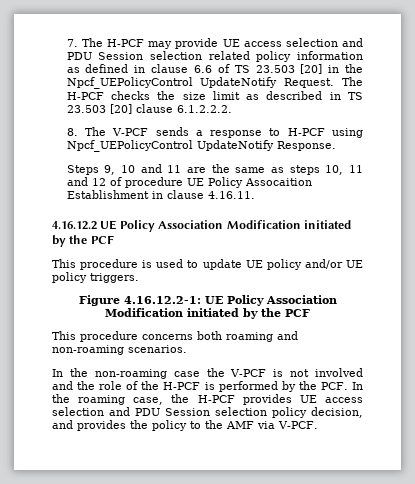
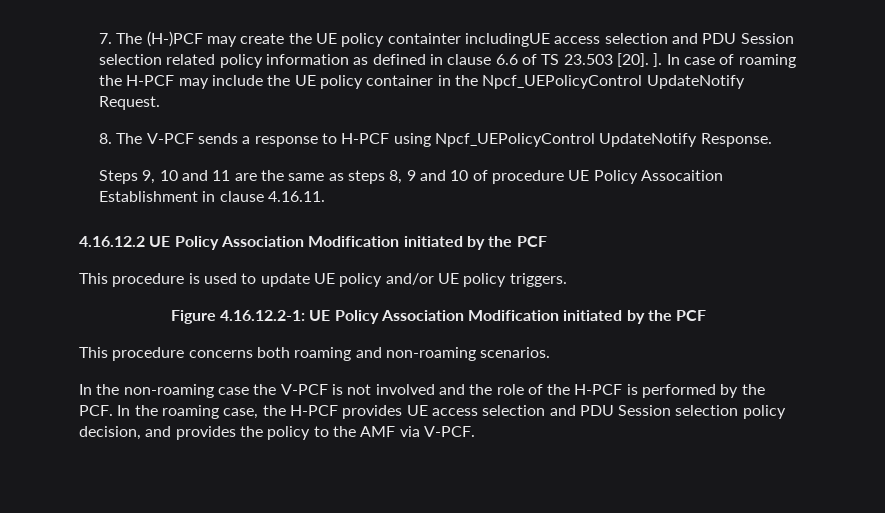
- 7. The H-PCF may provide UE access selection and PDU Session selection related policy information as defined in clause 6.6 of TS 23.503 [20] in the Npcf_UEPolicyControl UpdateNotify Request. The H-PCF checks the size limit as described in TS 23.503 [20] clause 6.1.2.2.2.
+ 7. The (H-)PCF may create the UE policy containter includingUE access selection and PDU Session selection related policy information as defined in clause 6.6 of TS 23.503 [20]. ]. In case of roaming the H-PCF may include the UE policy container in the Npcf_UEPolicyControl UpdateNotify Request.
- Steps 9, 10 and 11 are the same as steps 10, 11 and 12 of procedure UE Policy Assocaition Establishment in clause 4.16.11.
+ Steps 9, 10 and 11 are the same as steps 8, 9 and 10 of procedure UE Policy Assocaition Establishment in clause 4.16.11.

